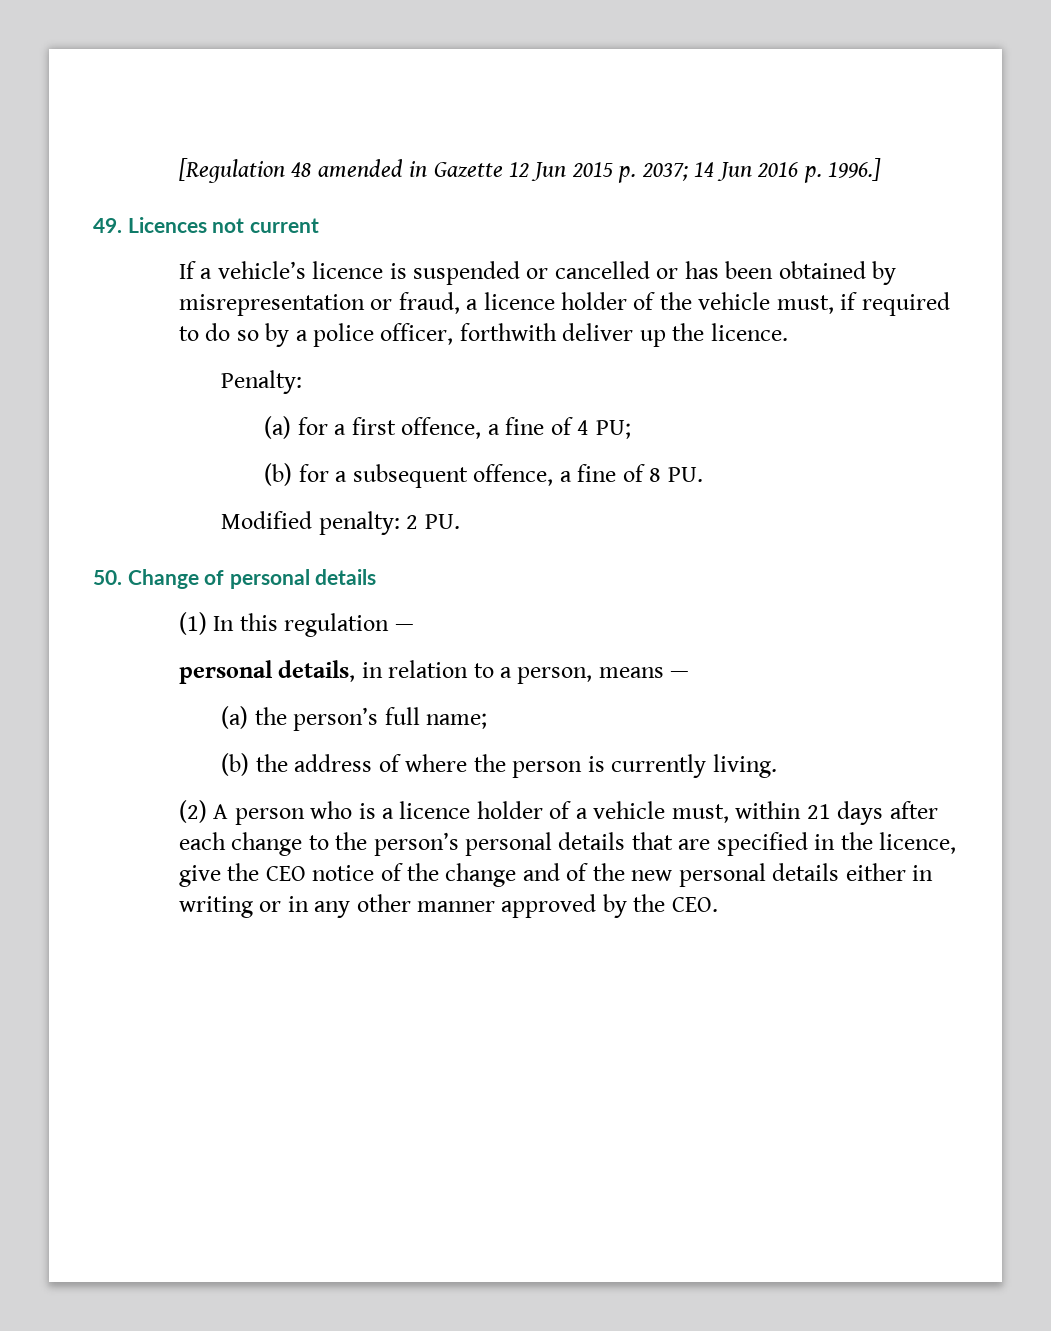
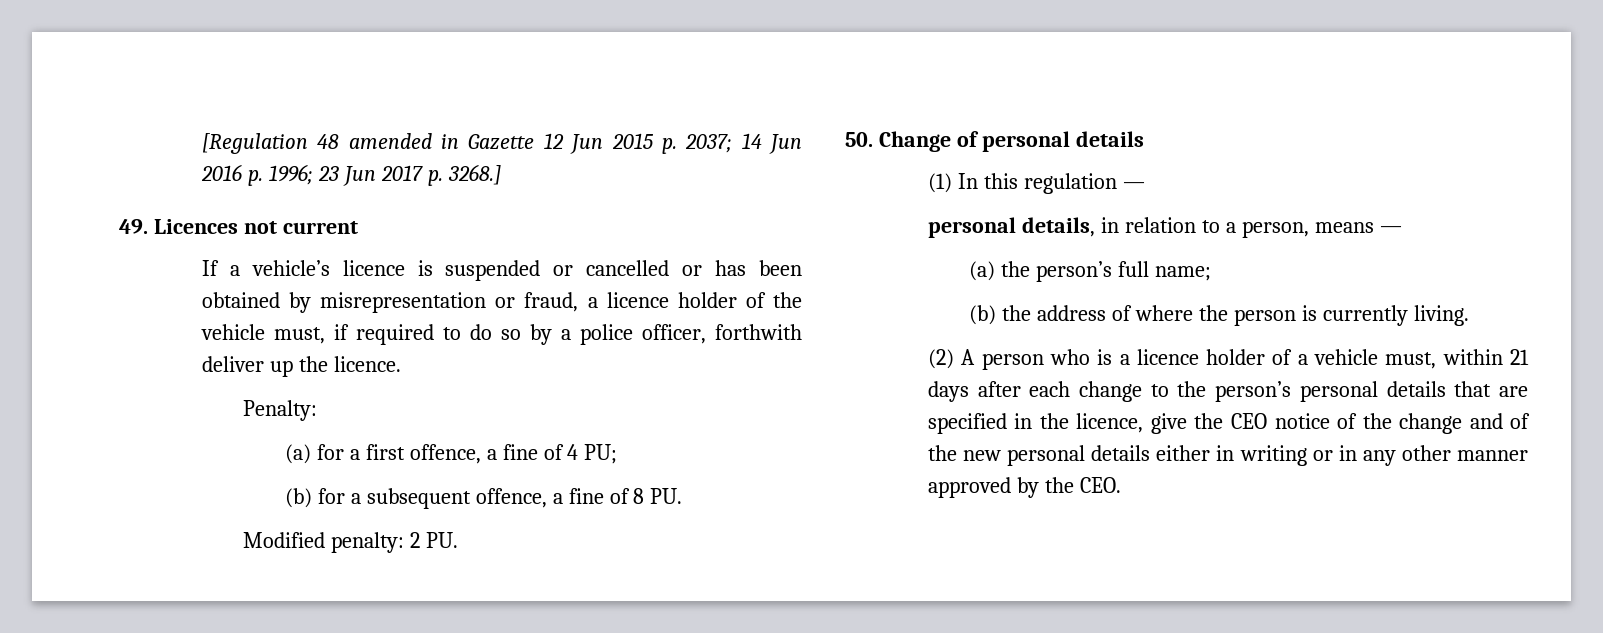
- [Regulation 48 amended in Gazette 12 Jun 2015 p. 2037; 14 Jun 2016 p. 1996.]
+ [Regulation 48 amended in Gazette 12 Jun 2015 p. 2037; 14 Jun 2016 p. 1996; 23 Jun 2017 p. 3268.]

